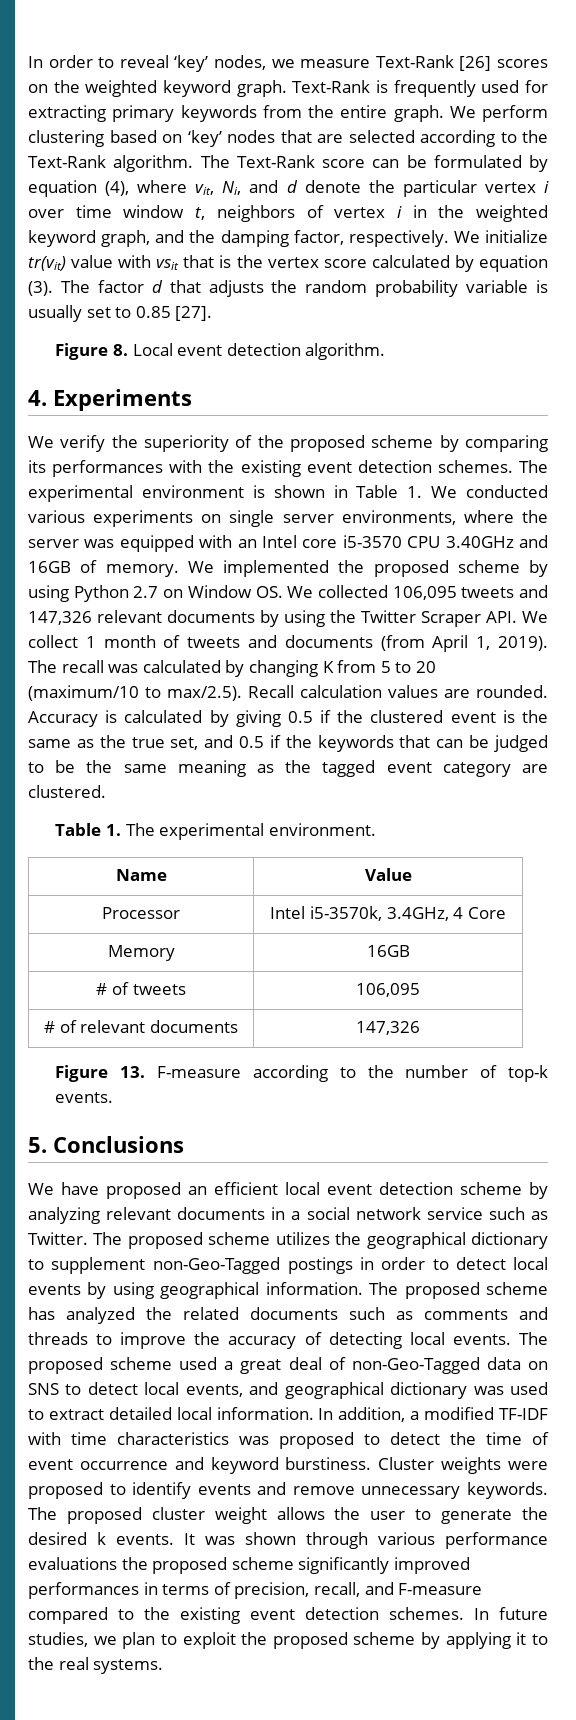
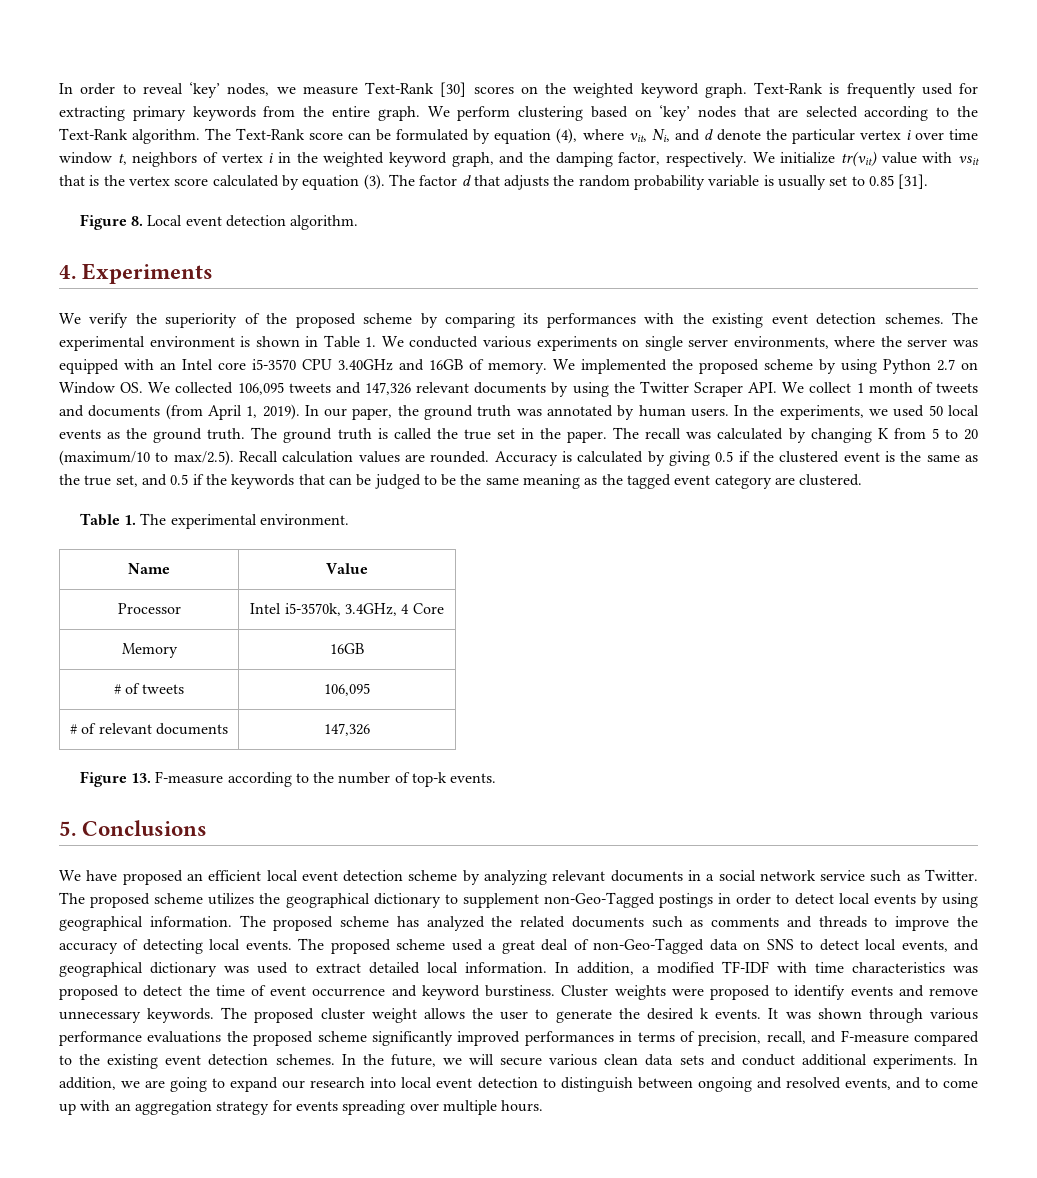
- In order to reveal ‘key’ nodes, we measure Text-Rank [26] scores on the weighted keyword graph.
+ In order to reveal ‘key’ nodes, we measure Text-Rank [30] scores on the weighted keyword graph.
- The factor d that adjusts the random probability variable is usually set to 0.85 [27].
+ The factor d that adjusts the random probability variable is usually set to 0.85 [31].
+ In our paper, the ground truth was annotated by human users. In the experiments, we used 50 local events as the ground truth. The ground truth is called the true set in the paper.
- In future studies, we plan to exploit the proposed scheme by applying it to the real systems.
+ In the future, we will secure various clean data sets and conduct additional experiments. In addition, we are going to expand our research into local event detection to distinguish between ongoing and resolved events, and to come up with an aggregation strategy for events spreading over multiple hours.

